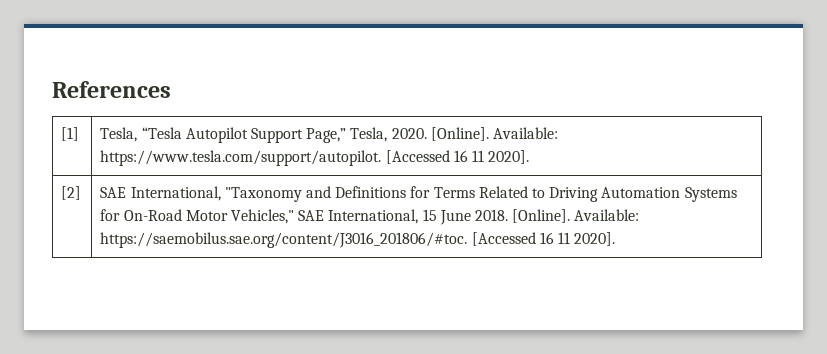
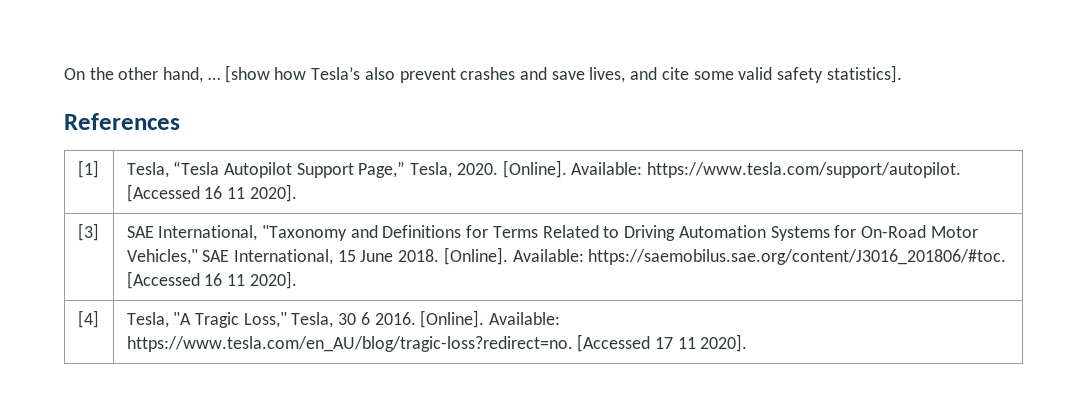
+ On the other hand, … [show how Tesla’s also prevent crashes and save lives, and cite some valid safety statistics].
- [2] | SAE International, "Taxonomy and Definitions for Terms Related to Driving Automation Systems for On-Road Motor Vehicles," SAE International, 15 June 2018. [Online]. Available: https://saemobilus.sae.org/content/J3016_201806/#toc. [Accessed 16 11 2020].
+ [3] | SAE International, "Taxonomy and Definitions for Terms Related to Driving Automation Systems for On-Road Motor Vehicles," SAE International, 15 June 2018. [Online]. Available: https://saemobilus.sae.org/content/J3016_201806/#toc. [Accessed 16 11 2020].
+ [4] | Tesla, "A Tragic Loss," Tesla, 30 6 2016. [Online]. Available: https://www.tesla.com/en_AU/blog/tragic-loss?redirect=no. [Accessed 17 11 2020].

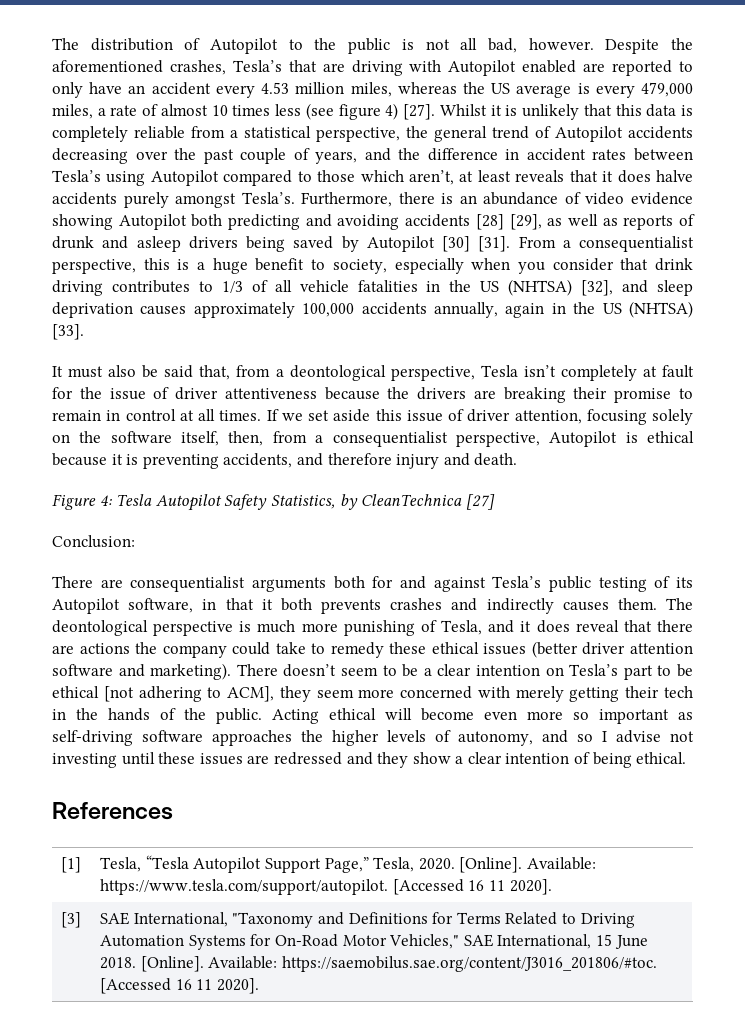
- On the other hand, … [show how Tesla’s also prevent crashes and save lives, and cite some valid safety statistics].
+ The distribution of Autopilot to the public is not all bad, however. Despite the aforementioned crashes, Tesla’s that are driving with Autopilot enabled are reported to only have an accident every 4.53 million miles, whereas the US average is every 479,000 miles, a rate of almost 10 times less (see figure 4) [27]. Whilst it is unlikely that this data is completely reliable from a statistical perspective, the general trend of Autopilot accidents decreasing over the past couple of years, and the difference in accident rates between Tesla’s using Autopilot compared to those which aren’t, at least reveals that it does halve accidents purely amongst Tesla’s. Furthermore, there is an abundance of video evidence showing Autopilot both predicting and avoiding accidents [28] [29], as well as reports of drunk and asleep drivers being saved by Autopilot [30] [31]. From a consequentialist perspective, this is a huge benefit to society, especially when you consider that drink driving contributes to 1/3 of all vehicle fatalities in the US (NHTSA) [32], and sleep deprivation causes approximately 100,000 accidents annually, again in the US (NHTSA) [33].
+ It must also be said that, from a deontological perspective, Tesla isn’t completely at fault for the issue of driver attentiveness because the drivers are breaking their promise to remain in control at all times. If we set aside this issue of driver attention, focusing solely on the software itself, then, from a consequentialist perspective, Autopilot is ethical because it is preventing accidents, and therefore injury and death.
+ Figure 4: Tesla Autopilot Safety Statistics, by CleanTechnica [27]
+ Conclusion:
+ There are consequentialist arguments both for and against Tesla’s public testing of its Autopilot software, in that it both prevents crashes and indirectly causes them. The deontological perspective is much more punishing of Tesla, and it does reveal that there are actions the company could take to remedy these ethical issues (better driver attention software and marketing). There doesn’t seem to be a clear intention on Tesla’s part to be ethical [not adhering to ACM], they seem more concerned with merely getting their tech in the hands of the public. Acting ethical will become even more so important as self-driving software approaches the higher levels of autonomy, and so I advise not investing until these issues are redressed and they show a clear intention of being ethical.
- [4] | Tesla, "A Tragic Loss," Tesla, 30 6 2016. [Online]. Available: https://www.tesla.com/en_AU/blog/tragic-loss?redirect=no. [Accessed 17 11 2020].

